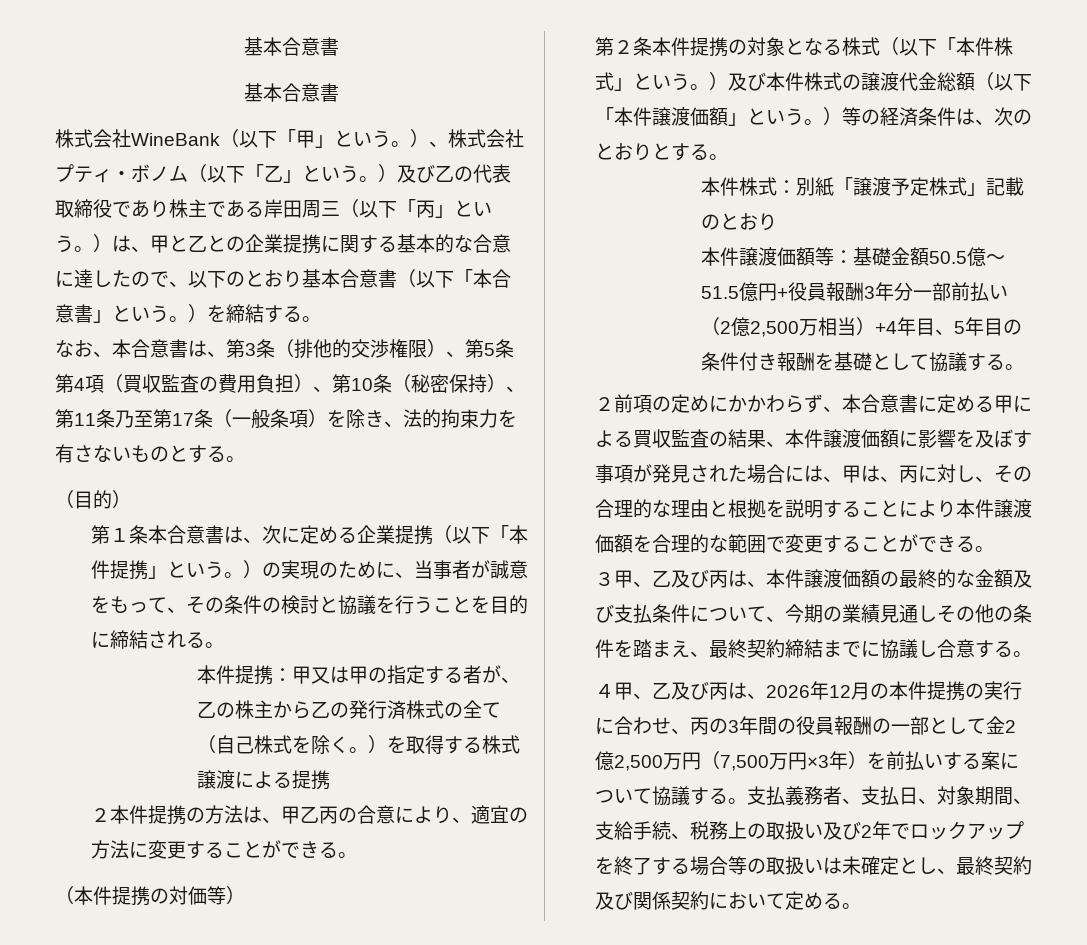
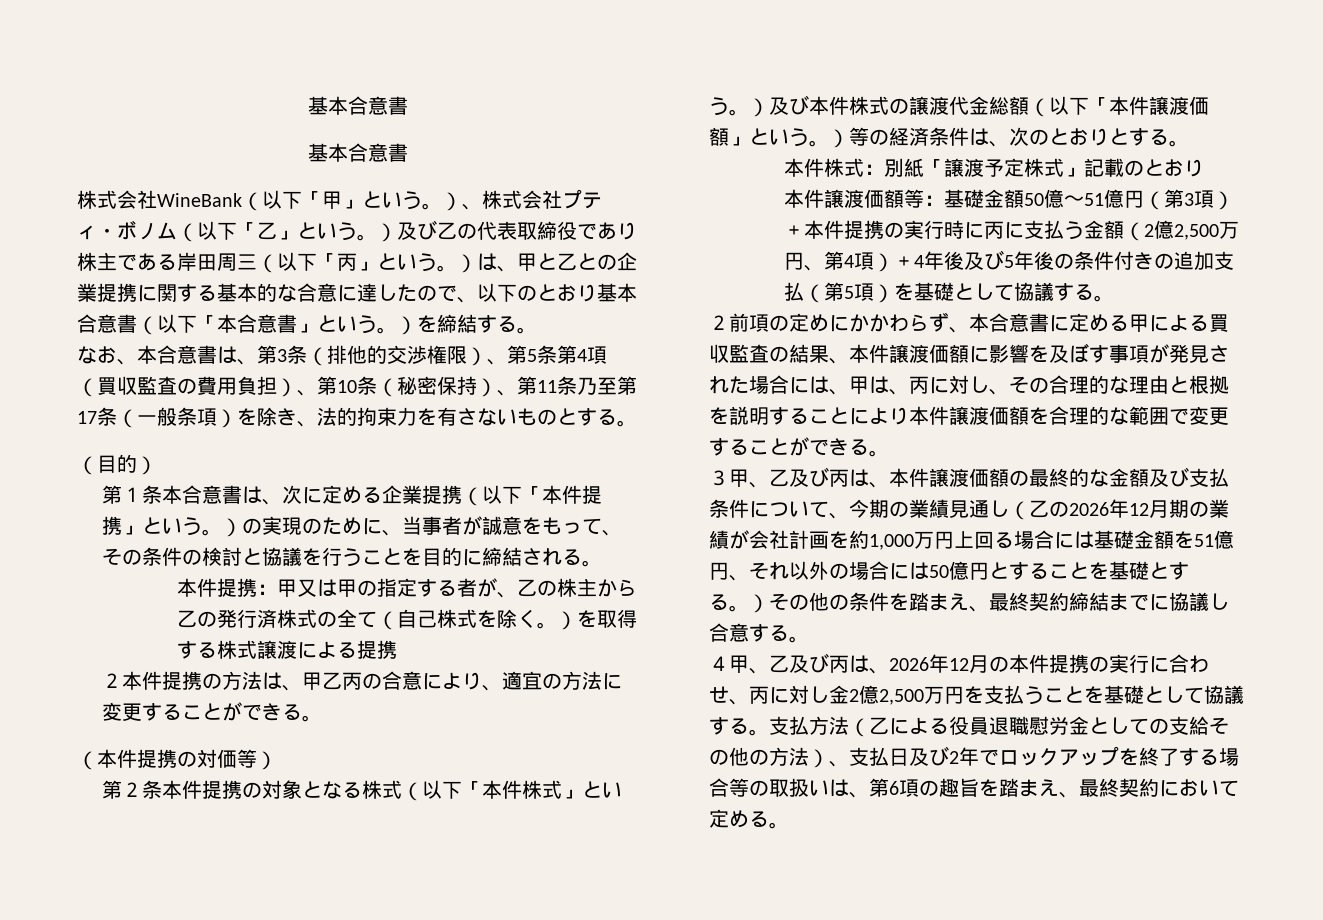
- 本件譲渡価額等：基礎金額50.5億〜51.5億円+役員報酬3年分一部前払い（2億2,500万相当）+4年目、5年目の条件付き報酬を基礎として協議する。
+ 本件譲渡価額等：基礎金額50億〜51億円（第3項）＋本件提携の実行時に丙に支払う金額（2億2,500万円、第4項）＋4年後及び5年後の条件付きの追加支払（第5項）を基礎として協議する。
- ３甲、乙及び丙は、本件譲渡価額の最終的な金額及び支払条件について、今期の業績見通しその他の条件を踏まえ、最終契約締結までに協議し合意する。
+ ３甲、乙及び丙は、本件譲渡価額の最終的な金額及び支払条件について、今期の業績見通し（乙の2026年12月期の業績が会社計画を約1,000万円上回る場合には基礎金額を51億円、それ以外の場合には50億円とすることを基礎とする。）その他の条件を踏まえ、最終契約締結までに協議し合意する。
- ４甲、乙及び丙は、2026年12月の本件提携の実行に合わせ、丙の3年間の役員報酬の一部として金2億2,500万円（7,500万円×3年）を前払いする案について協議する。支払義務者、支払日、対象期間、支給手続、税務上の取扱い及び2年でロックアップを終了する場合等の取扱いは未確定とし、最終契約及び関係契約において定める。
+ ４甲、乙及び丙は、2026年12月の本件提携の実行に合わせ、丙に対し金2億2,500万円を支払うことを基礎として協議する。支払方法（乙による役員退職慰労金としての支給その他の方法）、支払日及び2年でロックアップを終了する場合等の取扱いは、第6項の趣旨を踏まえ、最終契約において定める。

